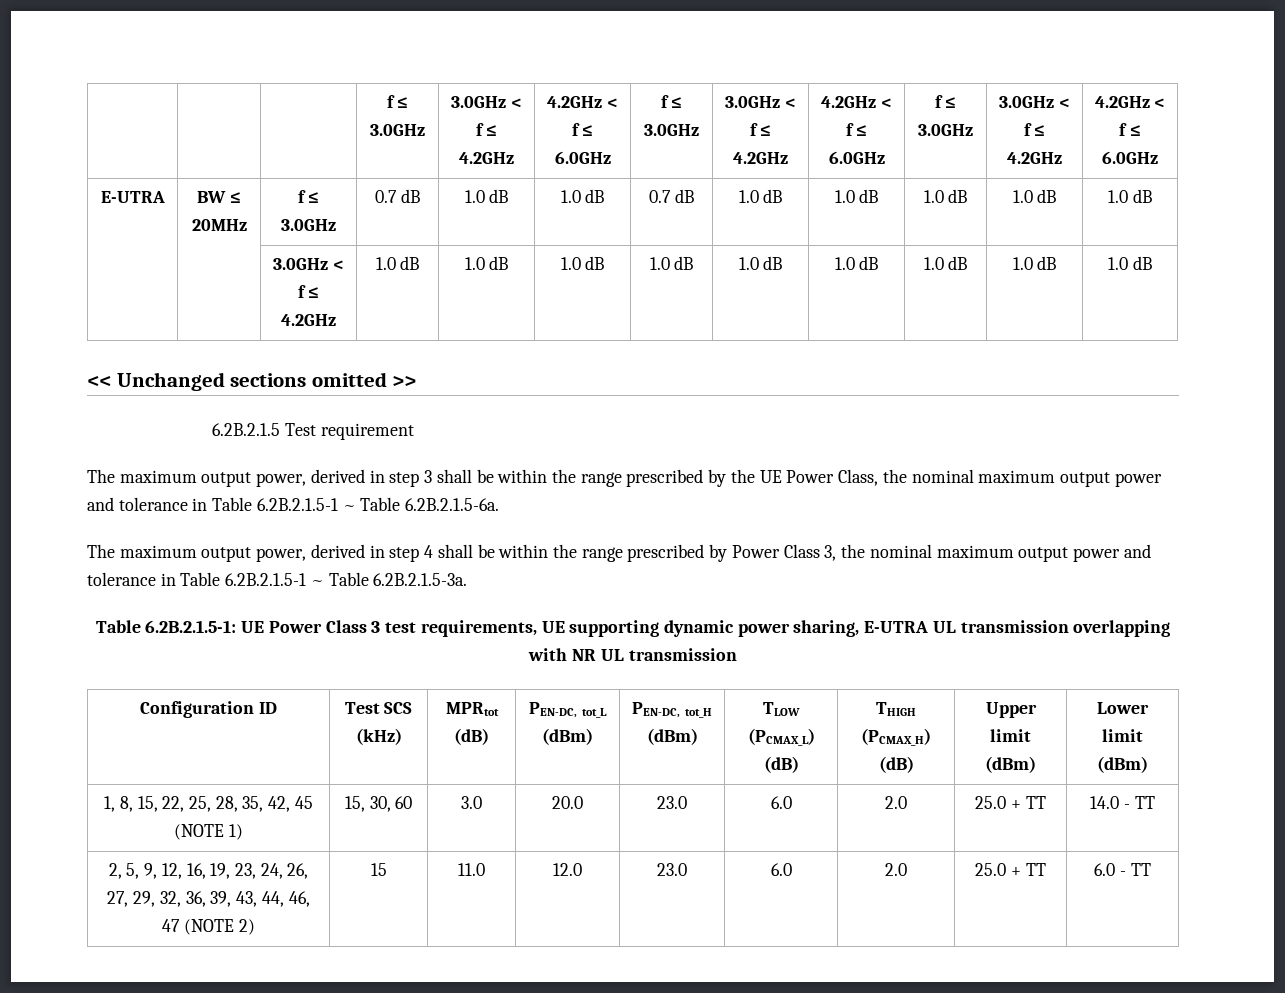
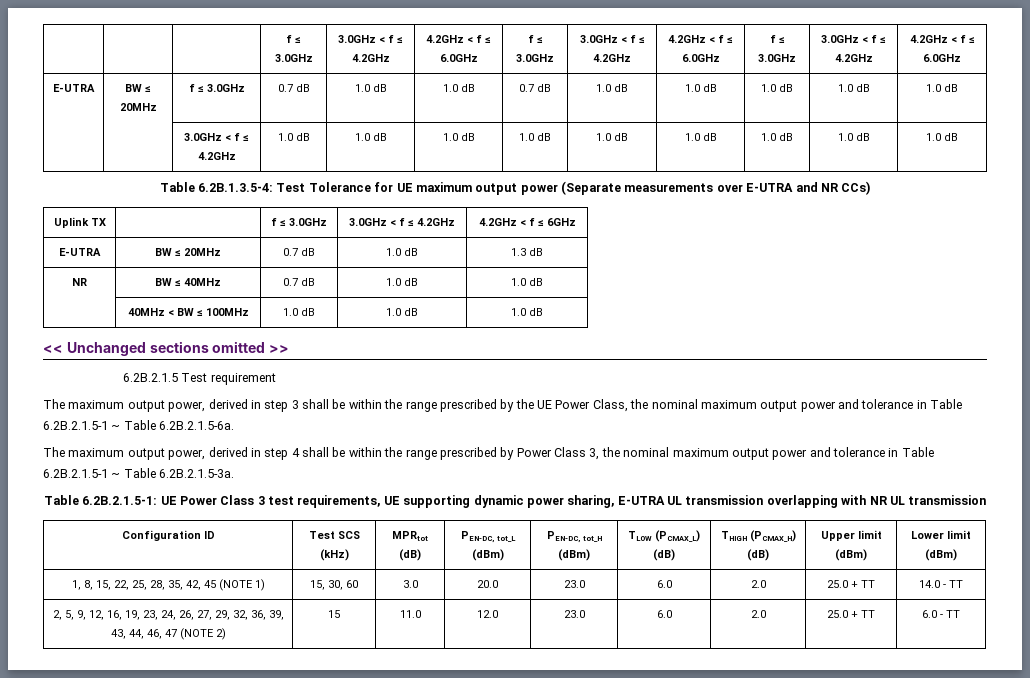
+ Table 6.2B.1.3.5-4: Test Tolerance for UE maximum output power (Separate measurements over E-UTRA and NR CCs)
+ Uplink TX | | f ≤ 3.0GHz | 3.0GHz < f ≤ 4.2GHz | 4.2GHz < f ≤ 6GHz
+ E-UTRA | BW ≤ 20MHz | 0.7 dB | 1.0 dB | 1.3 dB
+ NR | BW ≤ 40MHz | 0.7 dB | 1.0 dB | 1.0 dB
+ | 40MHz < BW ≤ 100MHz | 1.0 dB | 1.0 dB | 1.0 dB

